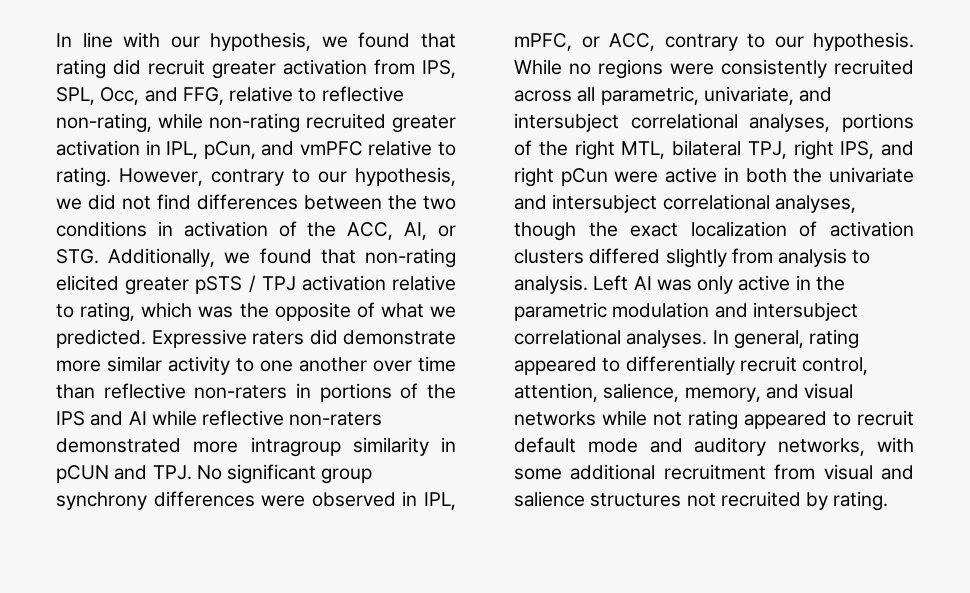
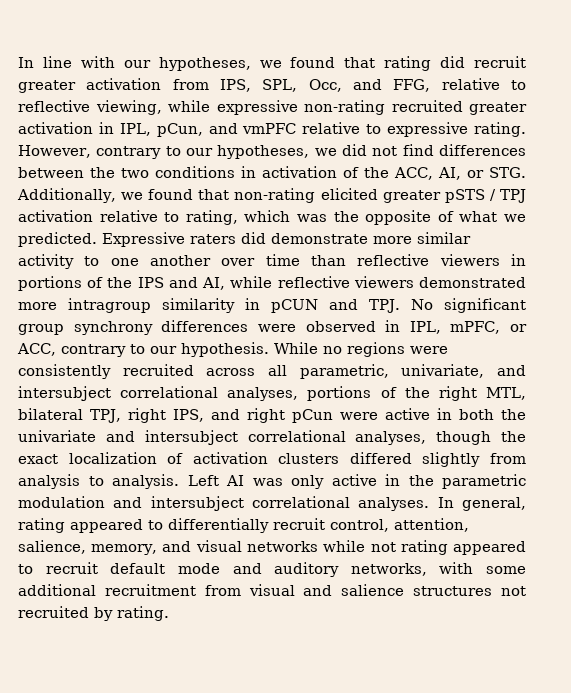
- In line with our hypothesis, we found that rating did recruit greater activation from IPS, SPL, Occ, and FFG, relative to reflective non-rating, while non-rating recruited greater activation in IPL, pCun, and vmPFC relative to rating.
+ In line with our hypotheses, we found that rating did recruit greater activation from IPS, SPL, Occ, and FFG, relative to reflective viewing, while expressive non-rating recruited greater activation in IPL, pCun, and vmPFC relative to expressive rating.
- However, contrary to our hypothesis, we did not find differences between the two conditions in activation of the ACC, AI, or STG. Additionally, we found that non-rating elicited greater pSTS / TPJ activation relative to rating, which was the opposite of what we predicted.
+ However, contrary to our hypotheses, we did not find differences between the two conditions in activation of the ACC, AI, or STG. Additionally, we found that non-rating elicited greater pSTS / TPJ activation relative to rating, which was the opposite of what we predicted.
- Expressive raters did demonstrate more similar activity to one another over time than reflective non-raters in portions of the IPS and AI while reflective non-raters demonstrated more intragroup similarity in pCUN and TPJ. No significant group synchrony differences were observed in IPL, mPFC, or ACC, contrary to our hypothesis.
+ Expressive raters did demonstrate more similar activity to one another over time than reflective viewers in portions of the IPS and AI, while reflective viewers demonstrated more intragroup similarity in pCUN and TPJ. No significant group synchrony differences were observed in IPL, mPFC, or ACC, contrary to our hypothesis.

